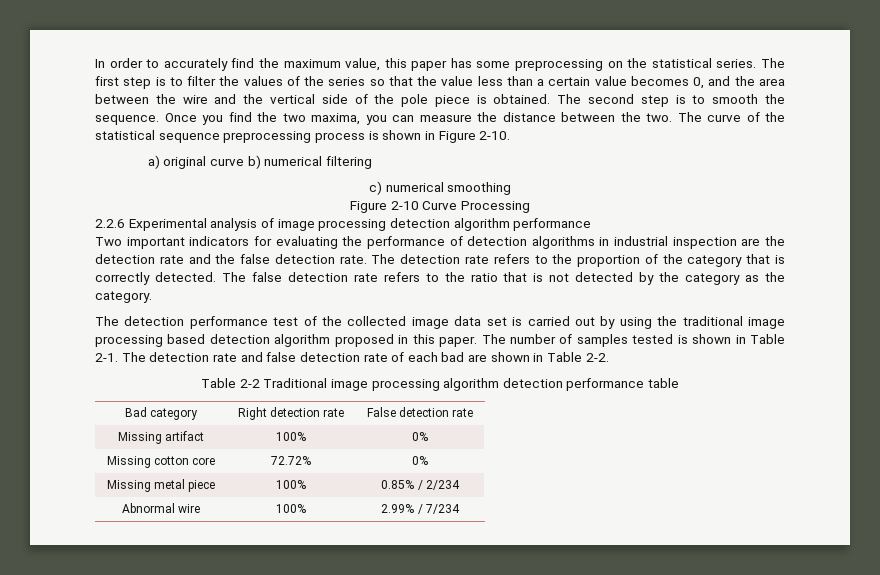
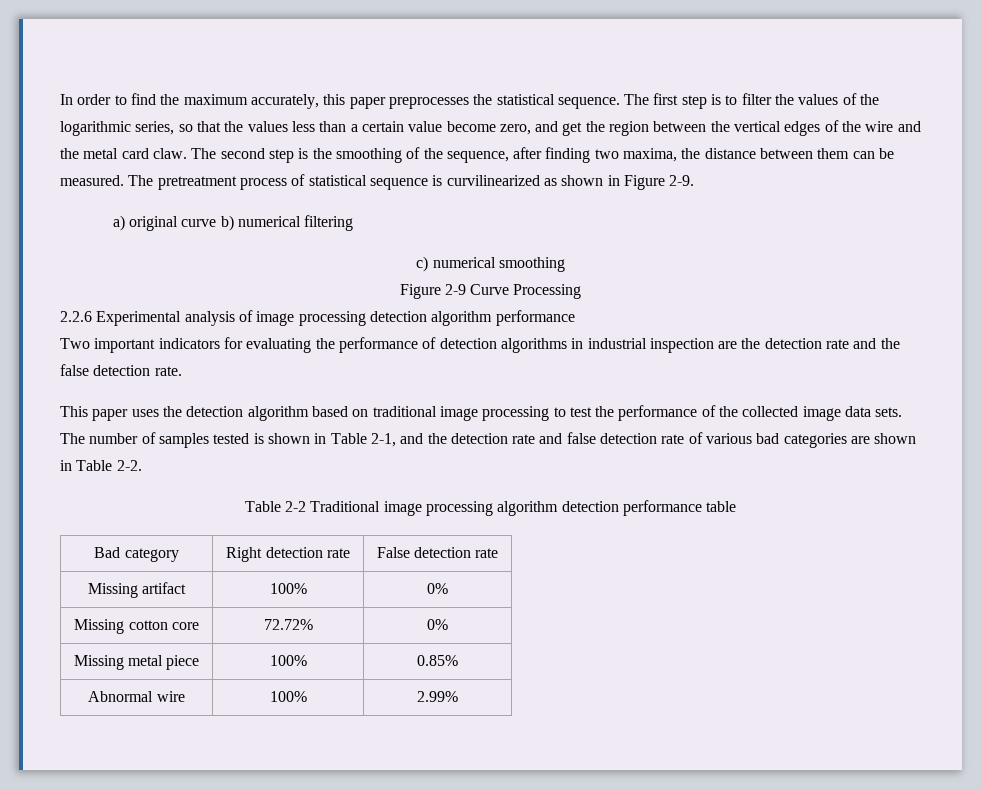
- In order to accurately find the maximum value, this paper has some preprocessing on the statistical series.
+ In order to find the maximum accurately, this paper preprocesses the statistical sequence.
- The first step is to filter the values of the series so that the value less than a certain value becomes 0, and the area between the wire and the vertical side of the pole piece is obtained. The second step is to smooth the sequence. Once you find the two maxima, you can measure the distance between the two. The curve of the statistical sequence preprocessing process is shown in Figure 2-10.
+ The first step is to filter the values of the logarithmic series, so that the values less than a certain value become zero, and get the region between the vertical edges of the wire and the metal card claw. The second step is the smoothing of the sequence, after finding two maxima, the distance between them can be measured. The pretreatment process of statistical sequence is curvilinearized as shown in Figure 2-9.
- Figure 2-10 Curve Processing
+ Figure 2-9 Curve Processing
- Two important indicators for evaluating the performance of detection algorithms in industrial inspection are the detection rate and the false detection rate. The detection rate refers to the proportion of the category that is correctly detected. The false detection rate refers to the ratio that is not detected by the category as the category.
- The detection performance test of the collected image data set is carried out by using the traditional image processing based detection algorithm proposed in this paper.
+ Two important indicators for evaluating the performance of detection algorithms in industrial inspection are the detection rate and the false detection rate.
+ This paper uses the detection algorithm based on traditional image processing to test the performance of the collected image data sets.
- The number of samples tested is shown in Table 2-1. The detection rate and false detection rate of each bad are shown in Table 2-2.
+ The number of samples tested is shown in Table 2-1, and the detection rate and false detection rate of various bad categories are shown in Table 2-2.
- Missing metal piece | 100% | 0.85% / 2/234
+ Missing metal piece | 100% | 0.85%
- Abnormal wire | 100% | 2.99% / 7/234
+ Abnormal wire | 100% | 2.99%

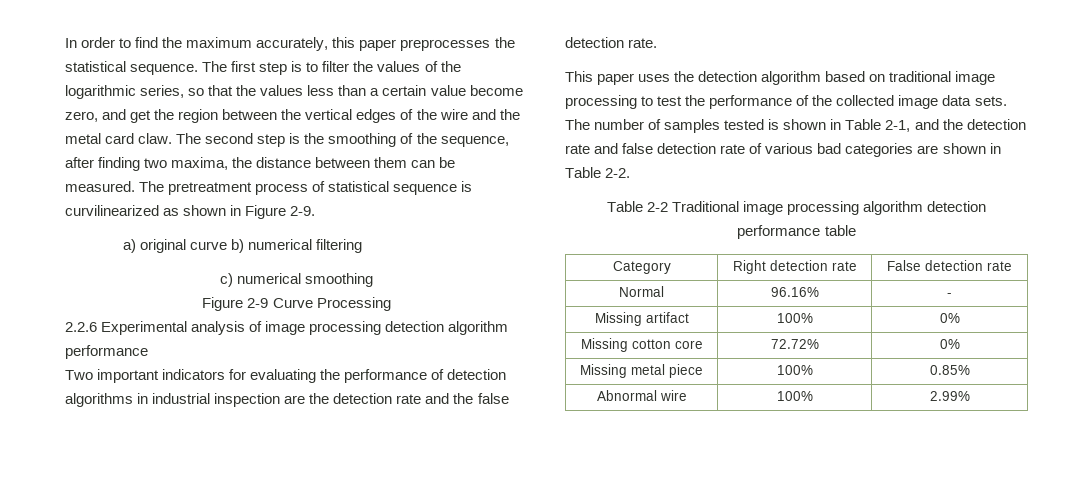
- Bad category | Right detection rate | False detection rate
+ Category | Right detection rate | False detection rate
+ Normal | 96.16% | -

